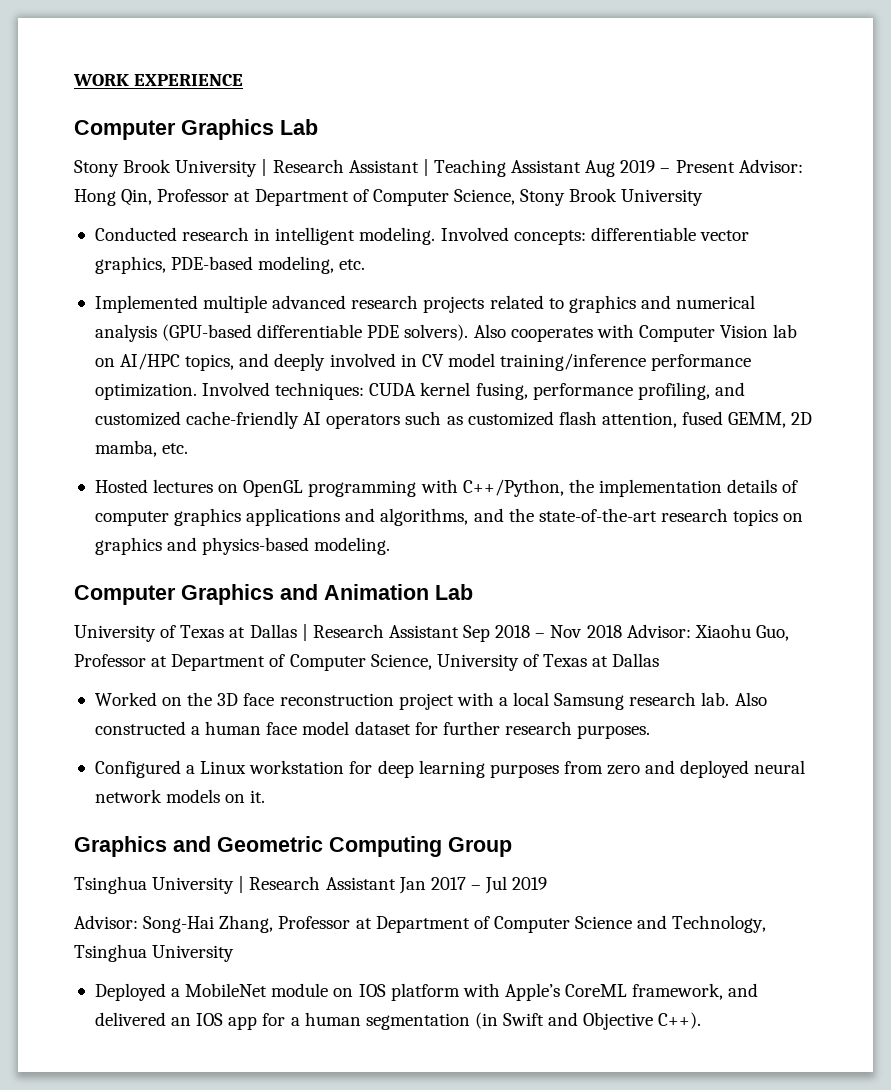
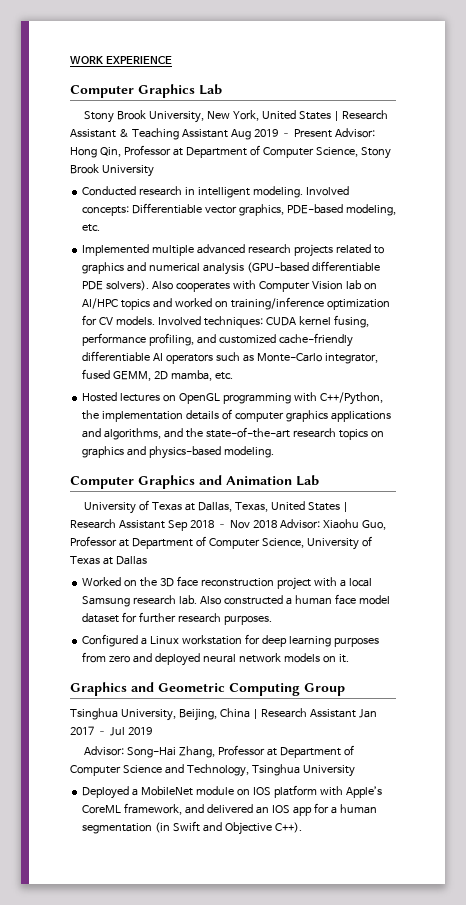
- Stony Brook University | Research Assistant | Teaching Assistant Aug 2019 – Present Advisor: Hong Qin, Professor at Department of Computer Science, Stony Brook University
+ Stony Brook University, New York, United States | Research Assistant & Teaching Assistant Aug 2019 – Present Advisor: Hong Qin, Professor at Department of Computer Science, Stony Brook University
- Involved concepts: differentiable vector graphics, PDE-based modeling, etc.
+ Involved concepts: Differentiable vector graphics, PDE-based modeling, etc.
- Also cooperates with Computer Vision lab on AI/HPC topics, and deeply involved in CV model training/inference performance optimization.
+ Also cooperates with Computer Vision lab on AI/HPC topics and worked on training/inference optimization for CV models.
- Involved techniques: CUDA kernel fusing, performance profiling, and customized cache-friendly AI operators such as customized flash attention, fused GEMM, 2D mamba, etc.
+ Involved techniques: CUDA kernel fusing, performance profiling, and customized cache-friendly differentiable AI operators such as Monte-Carlo integrator, fused GEMM, 2D mamba, etc.
- University of Texas at Dallas | Research Assistant Sep 2018 – Nov 2018 Advisor: Xiaohu Guo, Professor at Department of Computer Science, University of Texas at Dallas
+ University of Texas at Dallas, Texas, United States | Research Assistant Sep 2018 – Nov 2018 Advisor: Xiaohu Guo, Professor at Department of Computer Science, University of Texas at Dallas
- Tsinghua University | Research Assistant Jan 2017 – Jul 2019
+ Tsinghua University, Beijing, China | Research Assistant Jan 2017 – Jul 2019

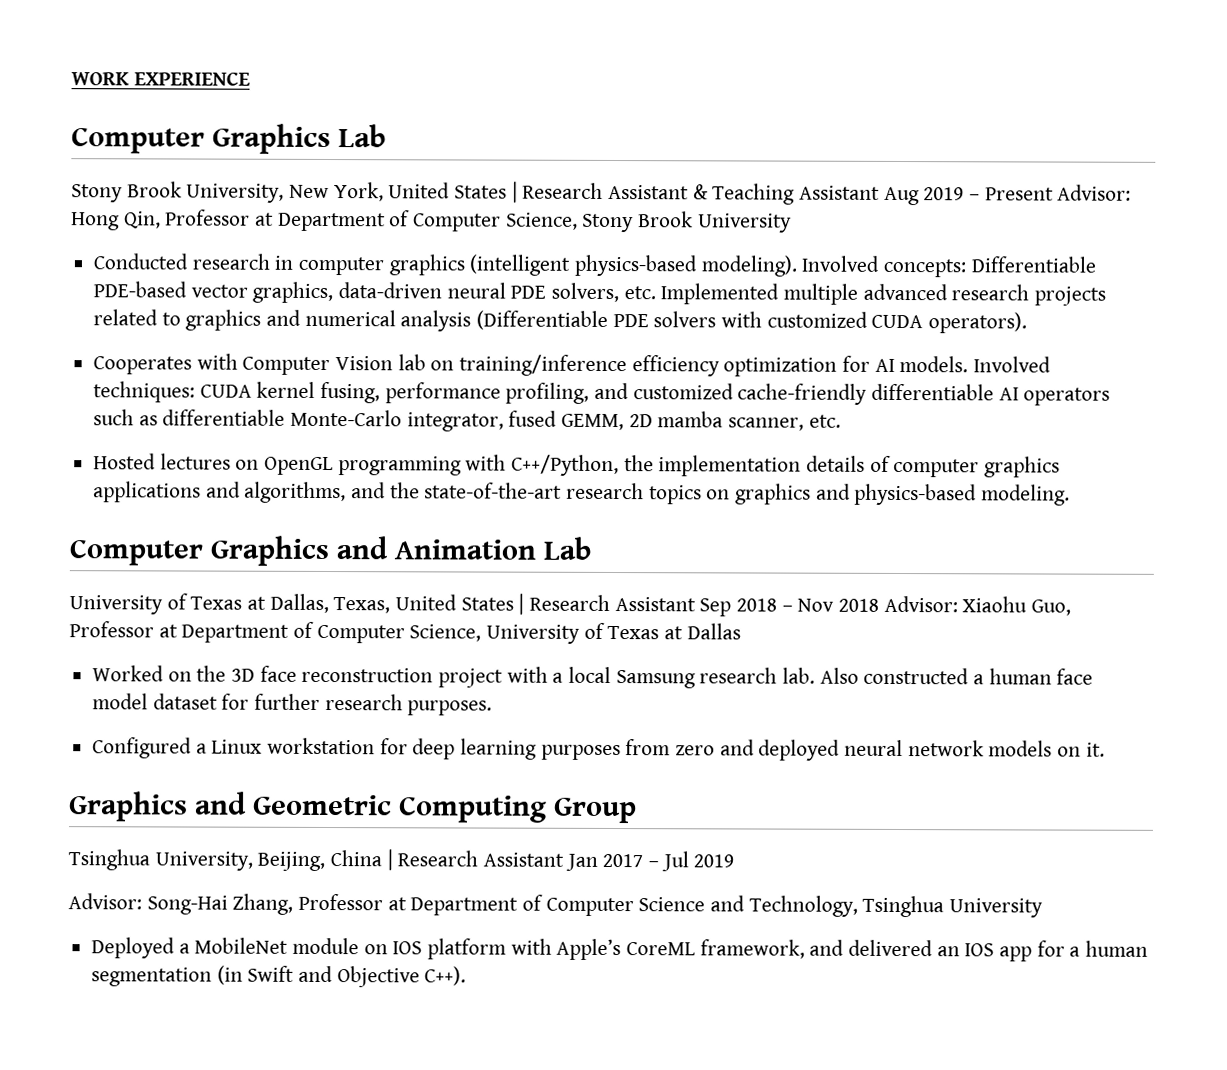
- Conducted research in intelligent modeling.
+ Conducted research in computer graphics (intelligent physics-based modeling).
- Involved concepts: Differentiable vector graphics, PDE-based modeling, etc.
- Implemented multiple advanced research projects related to graphics and numerical analysis (GPU-based differentiable PDE solvers). Also cooperates with Computer Vision lab on AI/HPC topics and worked on training/inference optimization for CV models.
+ Involved concepts: Differentiable PDE-based vector graphics, data-driven neural PDE solvers, etc. Implemented multiple advanced research projects related to graphics and numerical analysis (Differentiable PDE solvers with customized CUDA operators).
+ Cooperates with Computer Vision lab on training/inference efficiency optimization for AI models.
- Involved techniques: CUDA kernel fusing, performance profiling, and customized cache-friendly differentiable AI operators such as Monte-Carlo integrator, fused GEMM, 2D mamba, etc.
+ Involved techniques: CUDA kernel fusing, performance profiling, and customized cache-friendly differentiable AI operators such as differentiable Monte-Carlo integrator, fused GEMM, 2D mamba scanner, etc.

